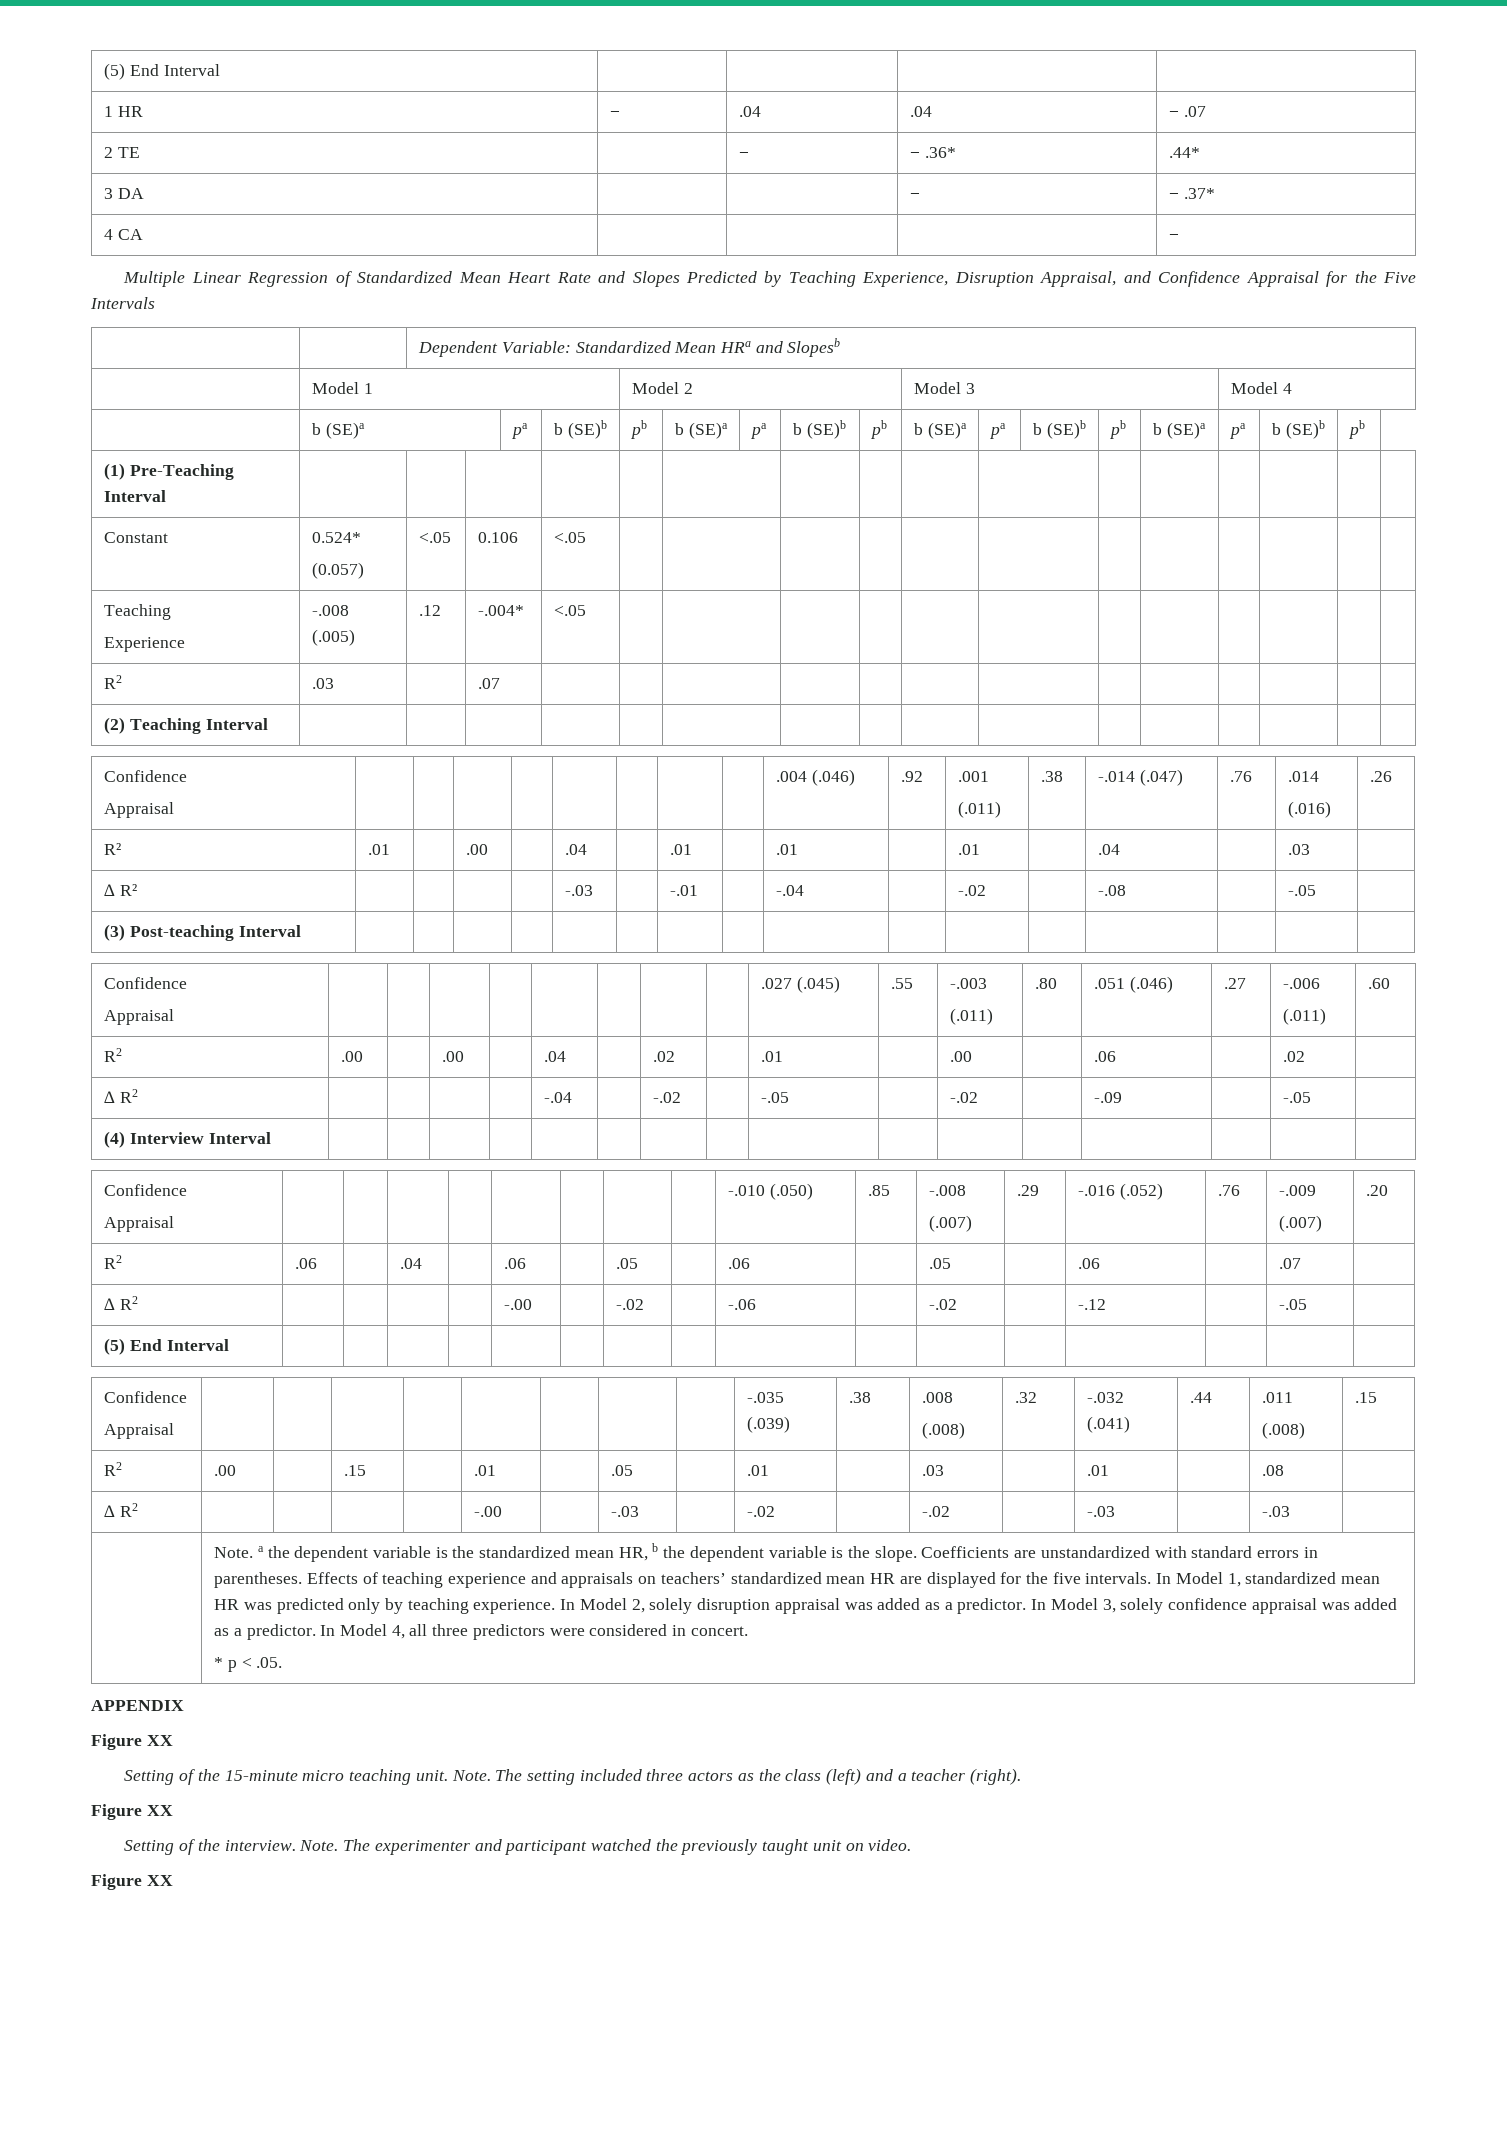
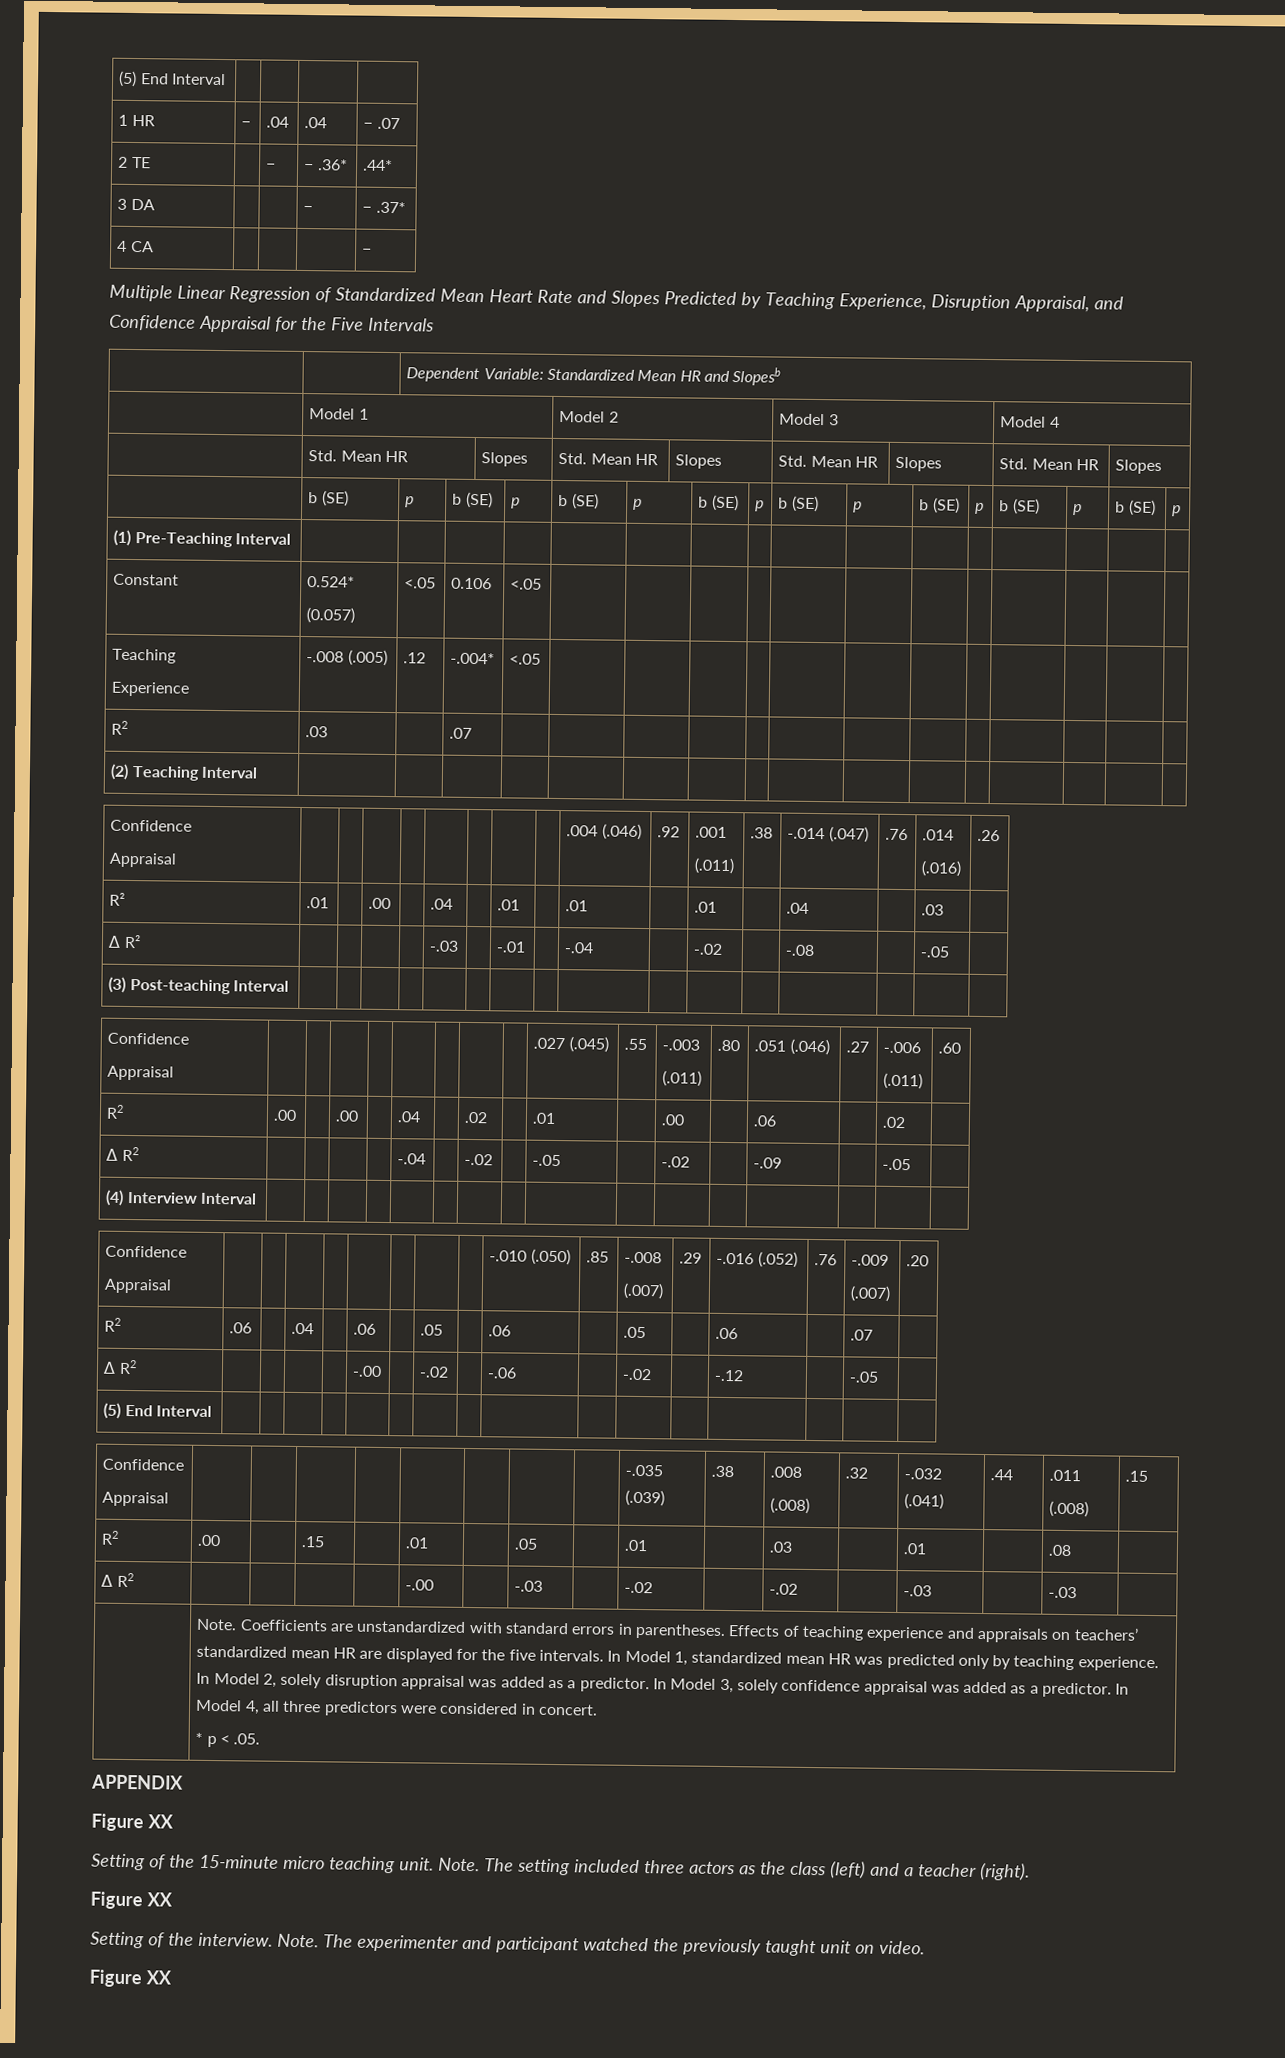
- | | Dependent Variable: Standardized Mean HRa and Slopesb
+ | | Dependent Variable: Standardized Mean HR and Slopesb
- | b (SE)a | pa | b (SE)b | pb | b (SE)a | pa | b (SE)b | pb | b (SE)a | pa | b (SE)b | pb | b (SE)a | pa | b (SE)b | pb
+ | Std. Mean HR | Slopes | Std. Mean HR | Slopes | Std. Mean HR | Slopes | Std. Mean HR | Slopes
+ | b (SE) | p | b (SE) | p | b (SE) | p | b (SE) | p | b (SE) | p | b (SE) | p | b (SE) | p | b (SE) | p
  ∆ R2 | | | | | -.00 | | -.03 | | -.02 | | -.02 | | -.03 | | -.03 |
- | Note. a the dependent variable is the standardized mean HR, b the dependent variable is the slope.
+ | Note.

